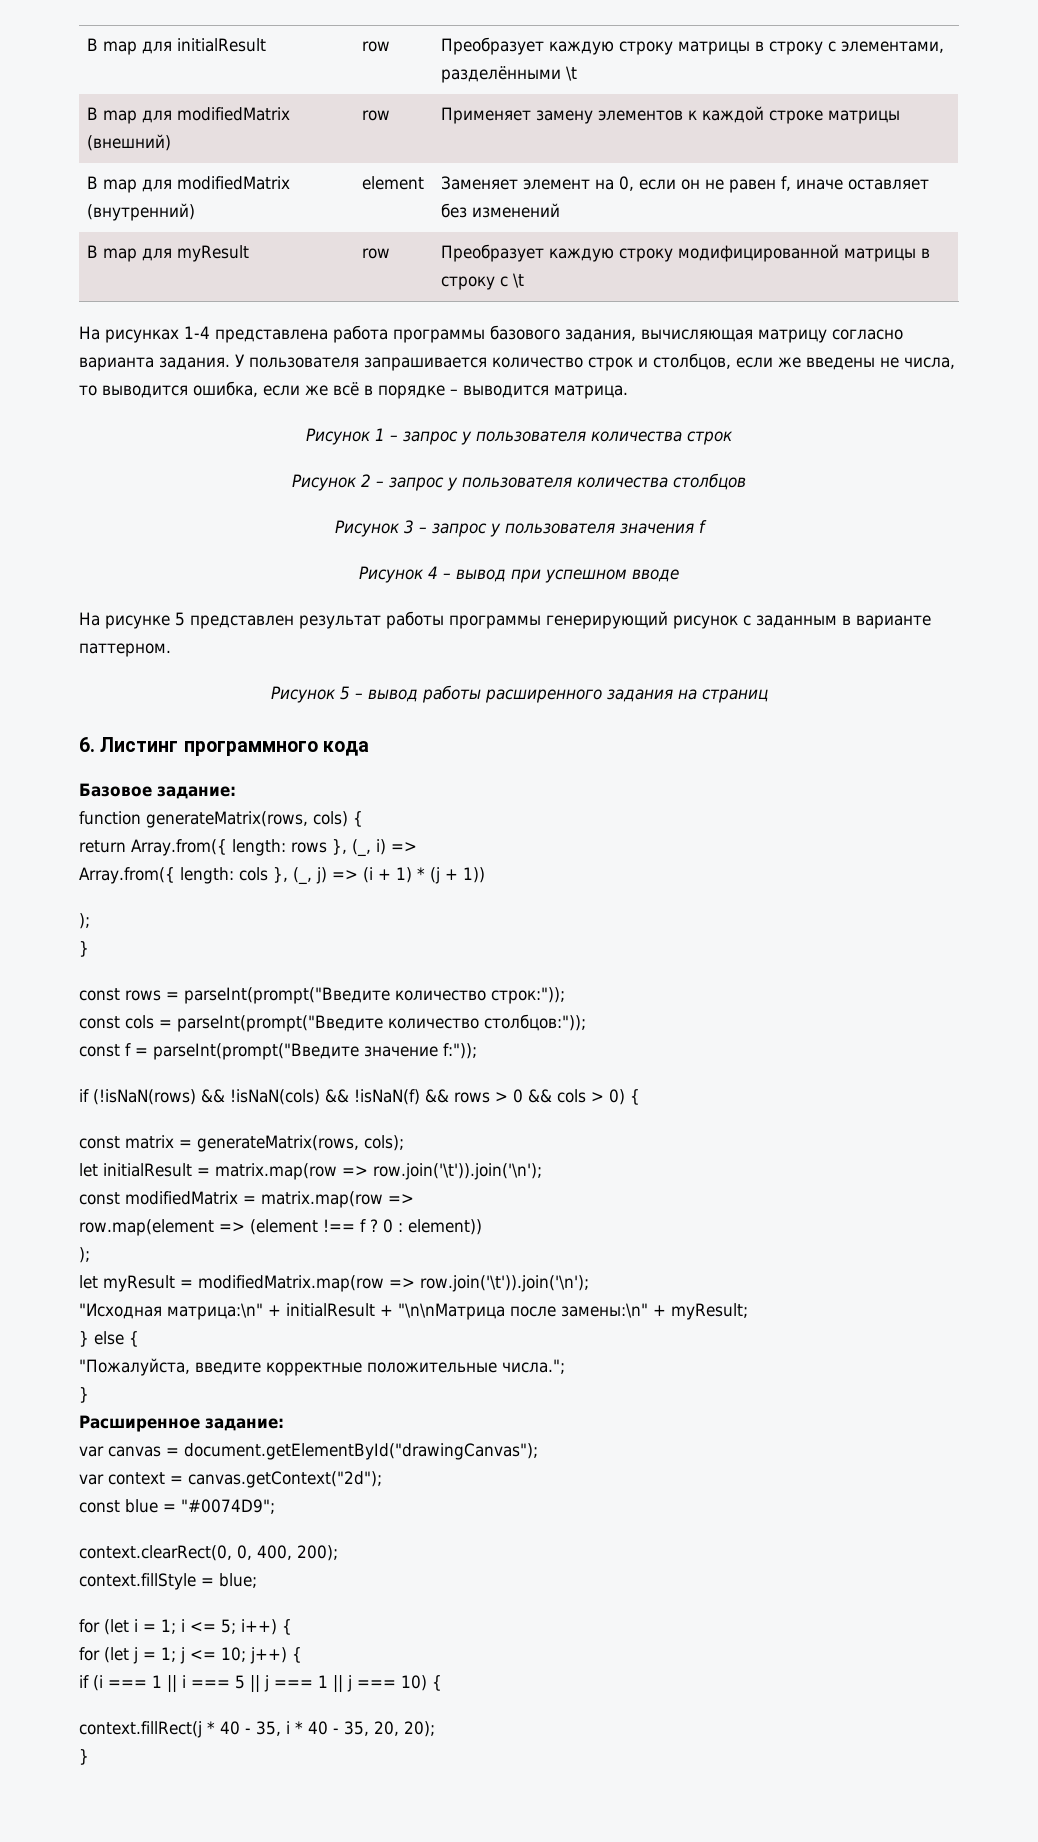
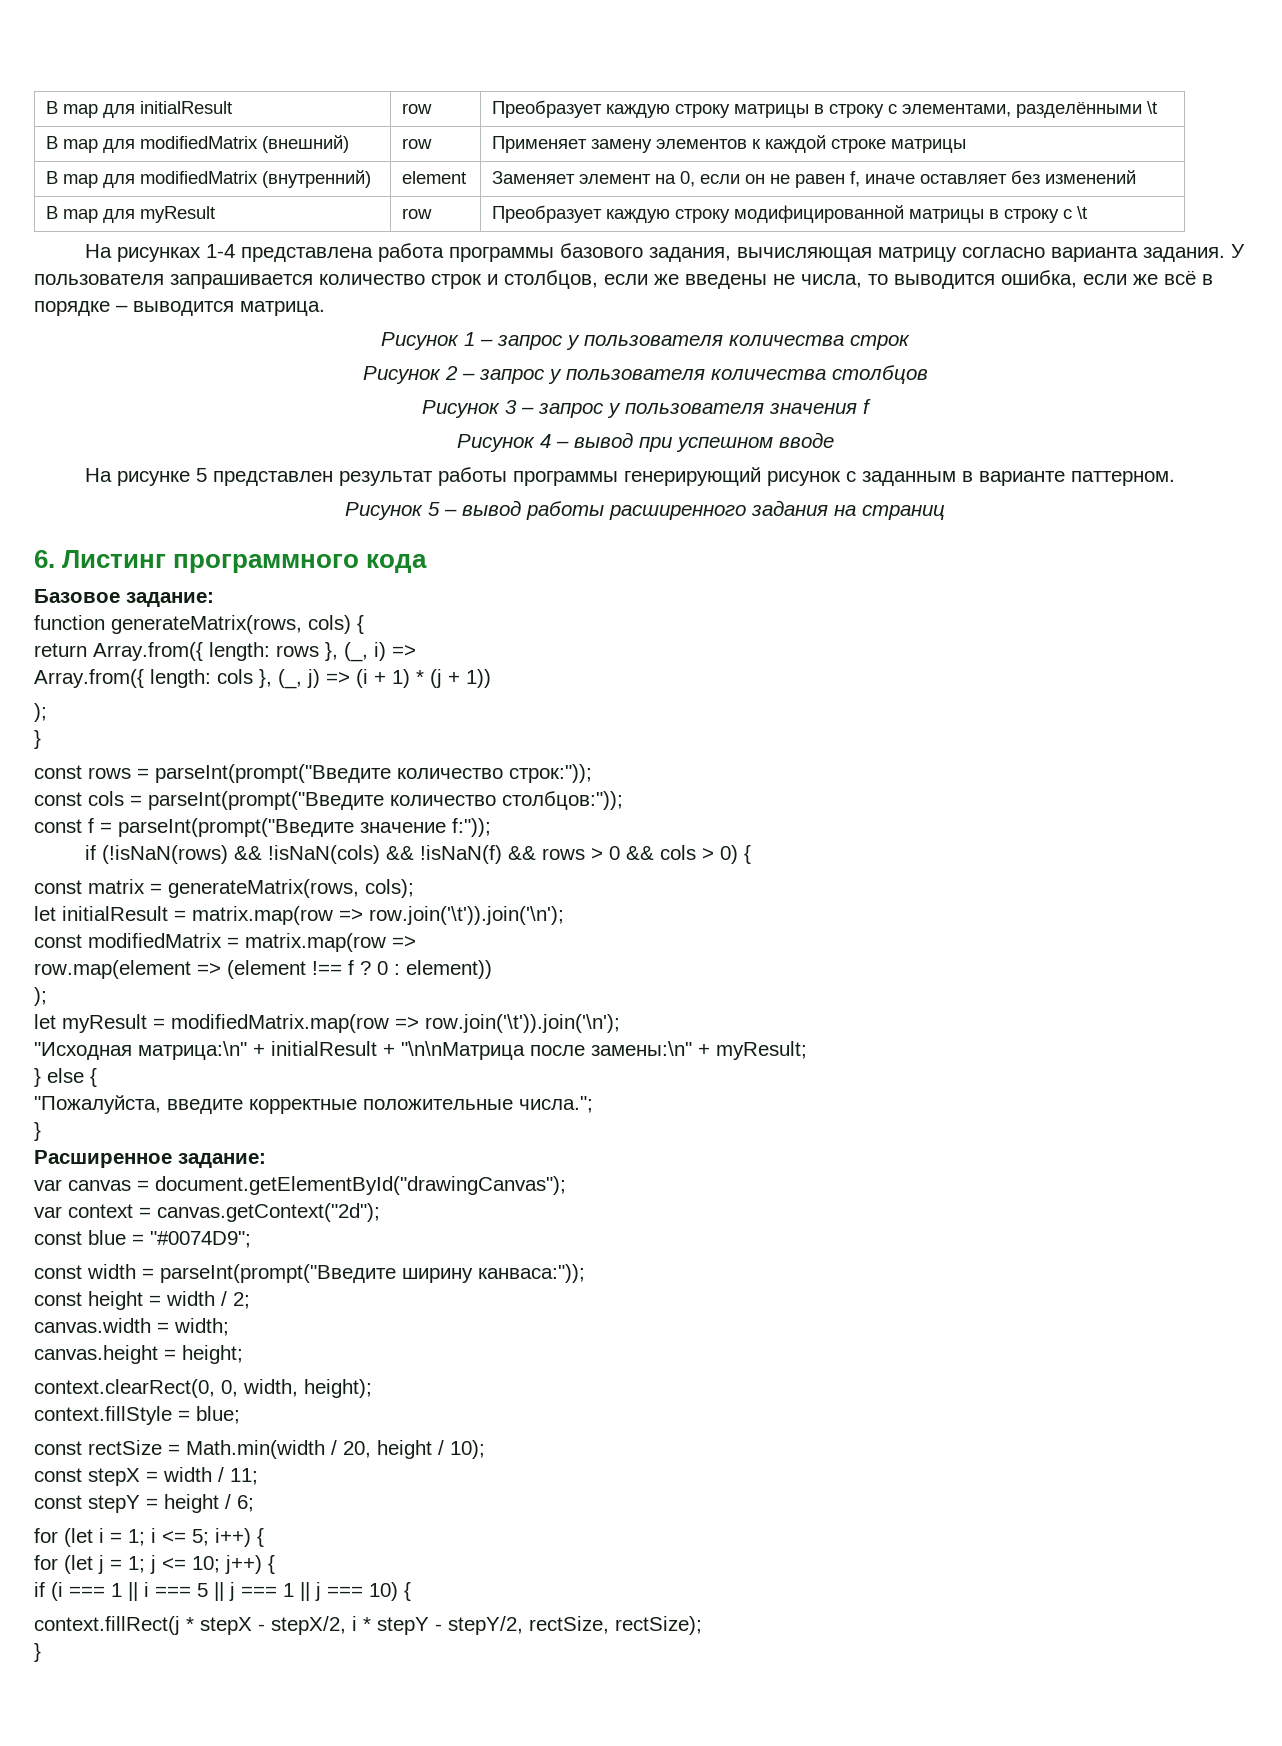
+ const width = parseInt(prompt("Введите ширину канваса:"));
+ const height = width / 2;
+ canvas.width = width;
+ canvas.height = height;
- context.clearRect(0, 0, 400, 200);
+ context.clearRect(0, 0, width, height);
+ const rectSize = Math.min(width / 20, height / 10);
+ const stepX = width / 11;
+ const stepY = height / 6;
- context.fillRect(j * 40 - 35, i * 40 - 35, 20, 20);
+ context.fillRect(j * stepX - stepX/2, i * stepY - stepY/2, rectSize, rectSize);

